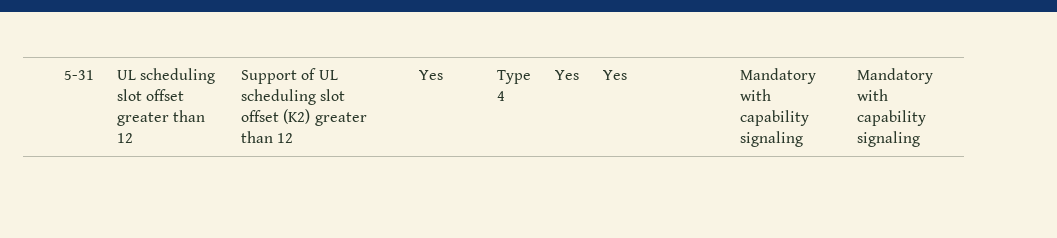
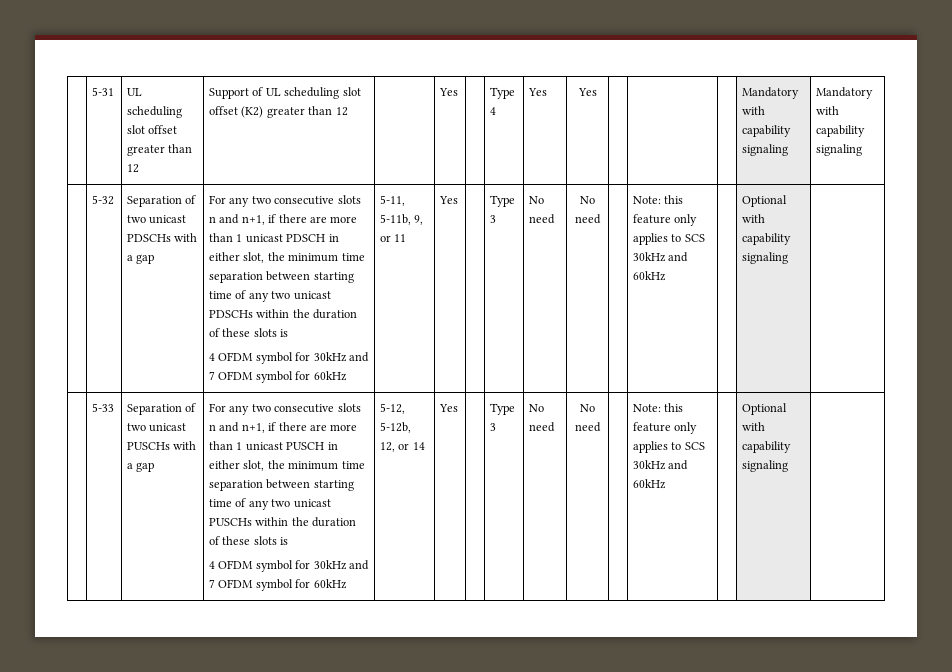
+ 5-32 | Separation of two unicast PDSCHs with a gap | For any two consecutive slots n and n+1, if there are more than 1 unicast PDSCH in either slot, the minimum time separation between starting time of any two unicast PDSCHs within the duration of these slots is
+ 4 OFDM symbol for 30kHz and 7 OFDM symbol for 60kHz | 5-11, 5-11b, 9, or 11 | Yes | | Type 3 | No need | No need | | Note: this feature only applies to SCS 30kHz and 60kHz | | Optional with capability signaling |
+ | 5-33 | Separation of two unicast PUSCHs with a gap | For any two consecutive slots n and n+1, if there are more than 1 unicast PUSCH in either slot, the minimum time separation between starting time of any two unicast PUSCHs within the duration of these slots is
+ 4 OFDM symbol for 30kHz and 7 OFDM symbol for 60kHz | 5-12, 5-12b, 12, or 14 | Yes | | Type 3 | No need | No need | | Note: this feature only applies to SCS 30kHz and 60kHz | | Optional with capability signaling

